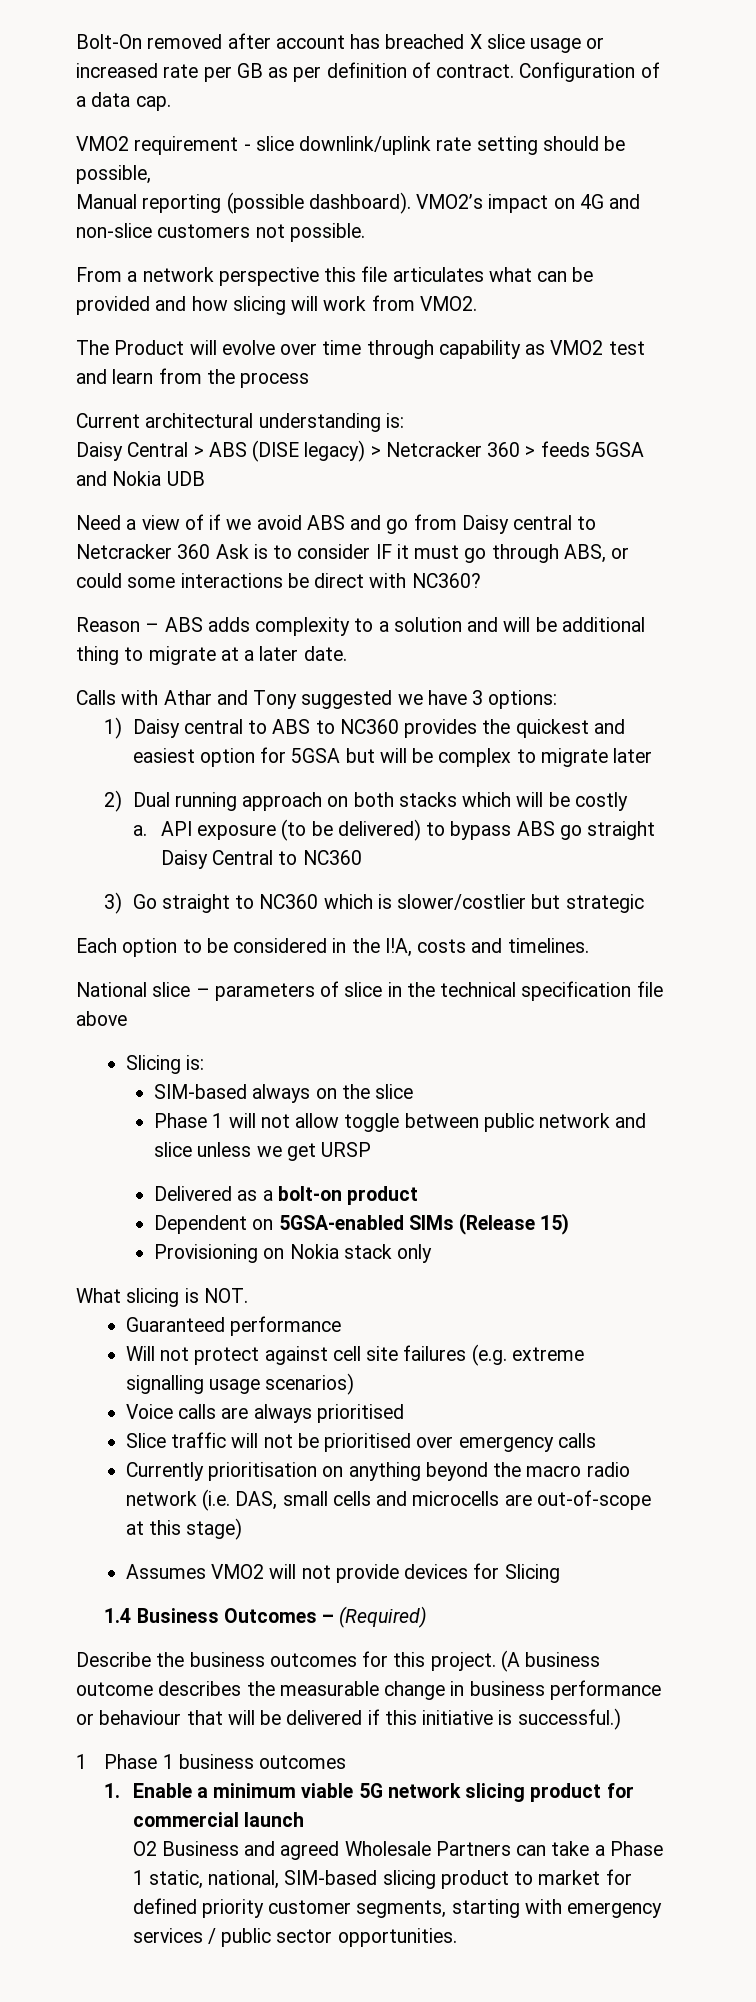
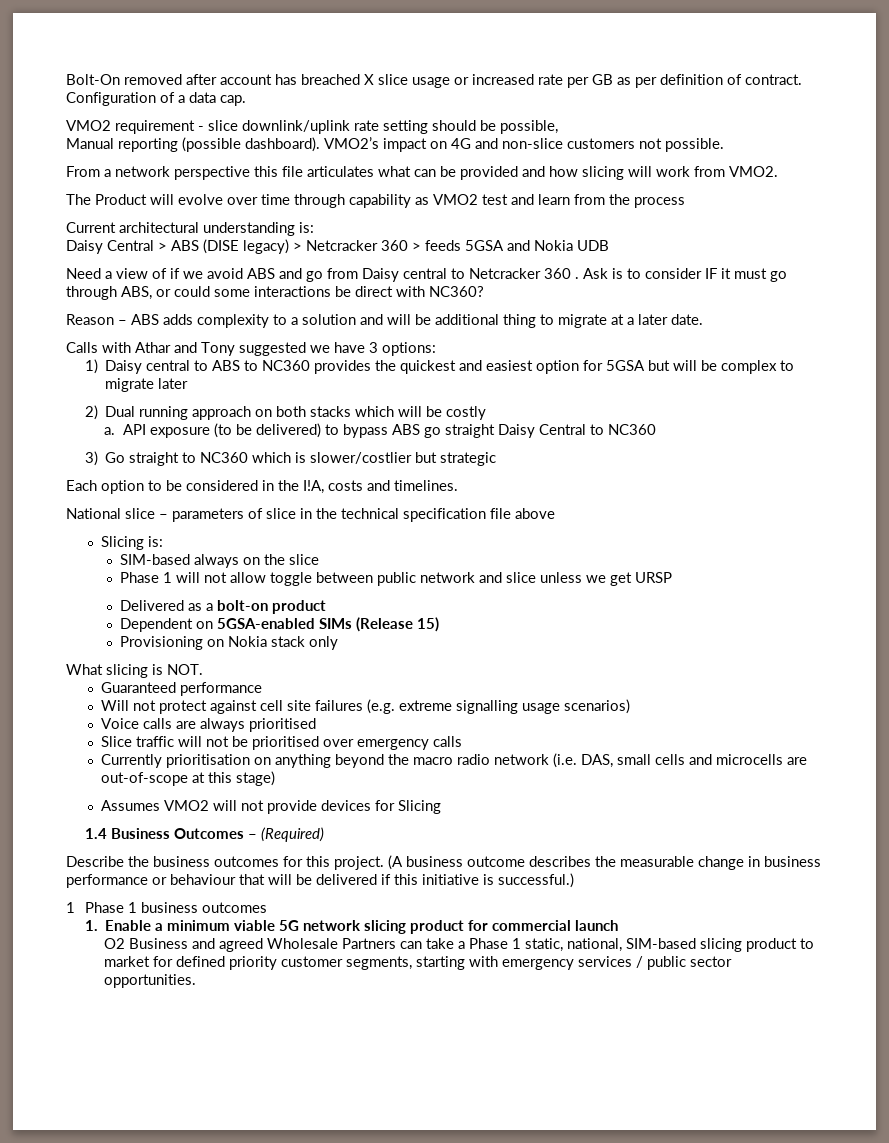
- Need a view of if we avoid ABS and go from Daisy central to Netcracker 360 Ask is to consider IF it must go through ABS, or could some interactions be direct with NC360?
+ Need a view of if we avoid ABS and go from Daisy central to Netcracker 360 . Ask is to consider IF it must go through ABS, or could some interactions be direct with NC360?

